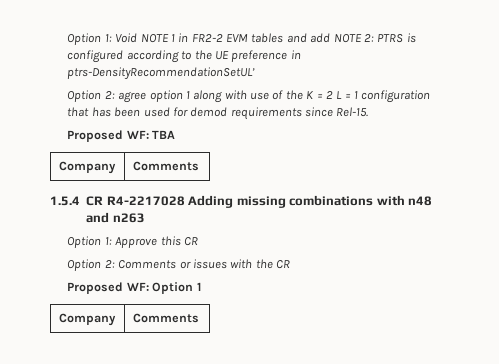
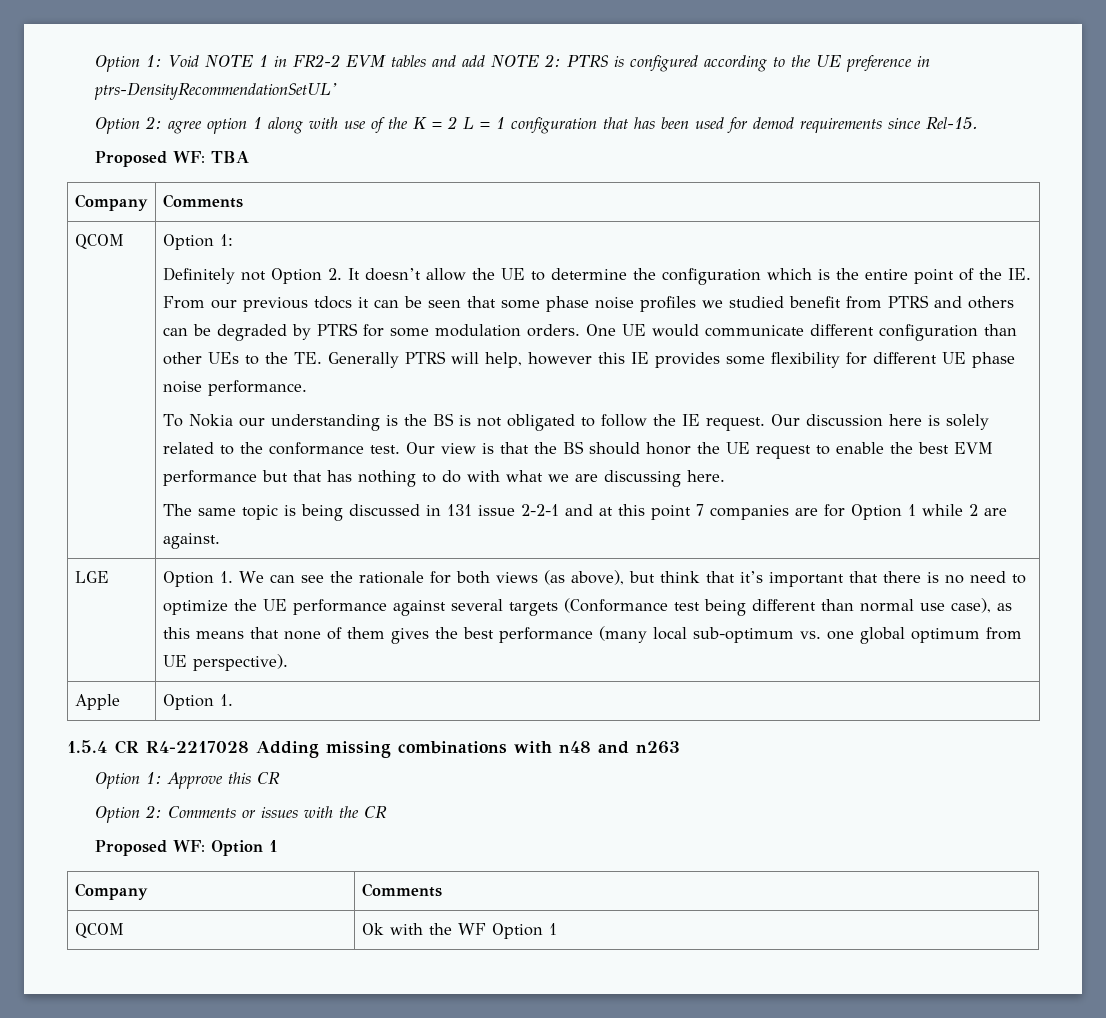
+ QCOM | Option 1:
+ Definitely not Option 2. It doesn’t allow the UE to determine the configuration which is the entire point of the IE. From our previous tdocs it can be seen that some phase noise profiles we studied benefit from PTRS and others can be degraded by PTRS for some modulation orders. One UE would communicate different configuration than other UEs to the TE. Generally PTRS will help, however this IE provides some flexibility for different UE phase noise performance.
+ To Nokia our understanding is the BS is not obligated to follow the IE request. Our discussion here is solely related to the conformance test. Our view is that the BS should honor the UE request to enable the best EVM performance but that has nothing to do with what we are discussing here.
+ The same topic is being discussed in 131 issue 2-2-1 and at this point 7 companies are for Option 1 while 2 are against.
+ LGE | Option 1. We can see the rationale for both views (as above), but think that it’s important that there is no need to optimize the UE performance against several targets (Conformance test being different than normal use case), as this means that none of them gives the best performance (many local sub-optimum vs. one global optimum from UE perspective).
+ Apple | Option 1.
+ QCOM | Ok with the WF Option 1

